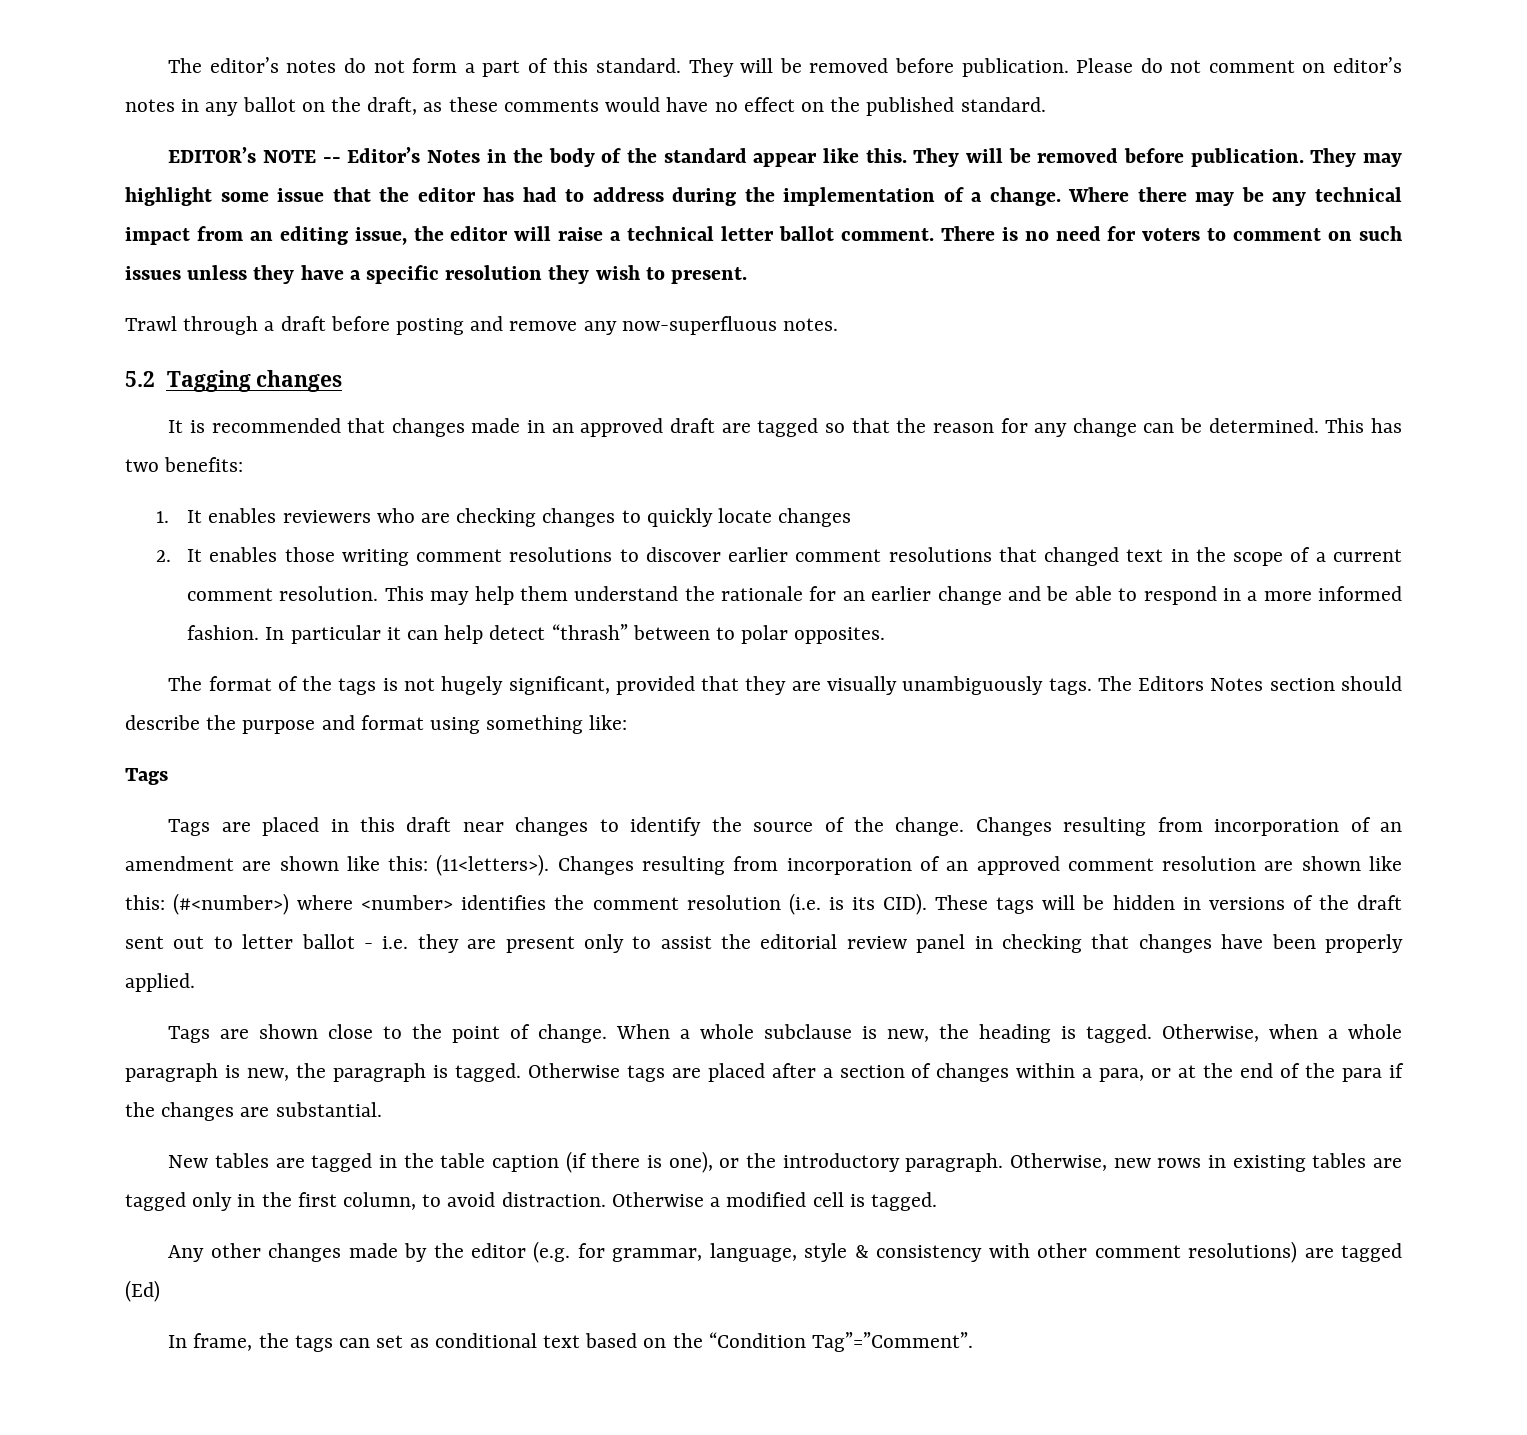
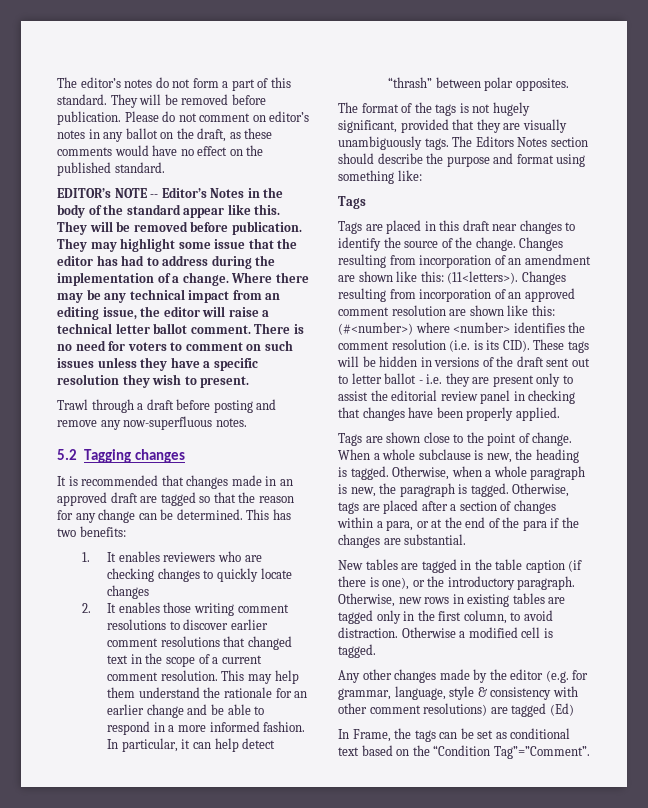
- In particular it can help detect “thrash” between to polar opposites.
+ In particular, it can help detect “thrash” between polar opposites.
- Otherwise tags are placed after a section of changes within a para, or at the end of the para if the changes are substantial.
+ Otherwise, tags are placed after a section of changes within a para, or at the end of the para if the changes are substantial.
- In frame, the tags can set as conditional text based on the “Condition Tag”=”Comment”.
+ In Frame, the tags can be set as conditional text based on the “Condition Tag”=”Comment”.

